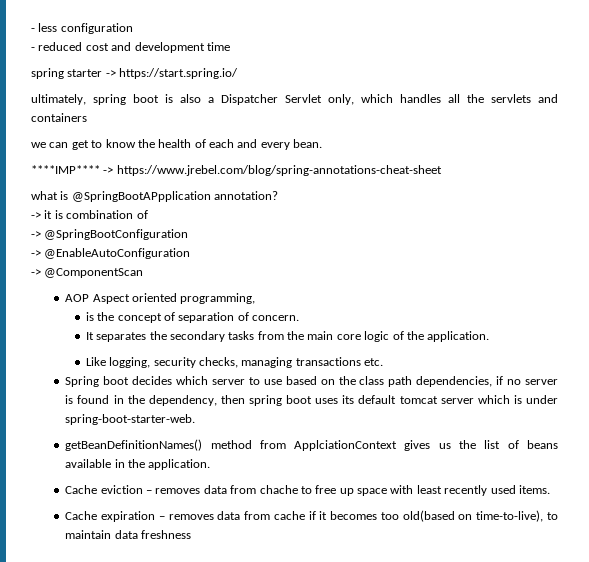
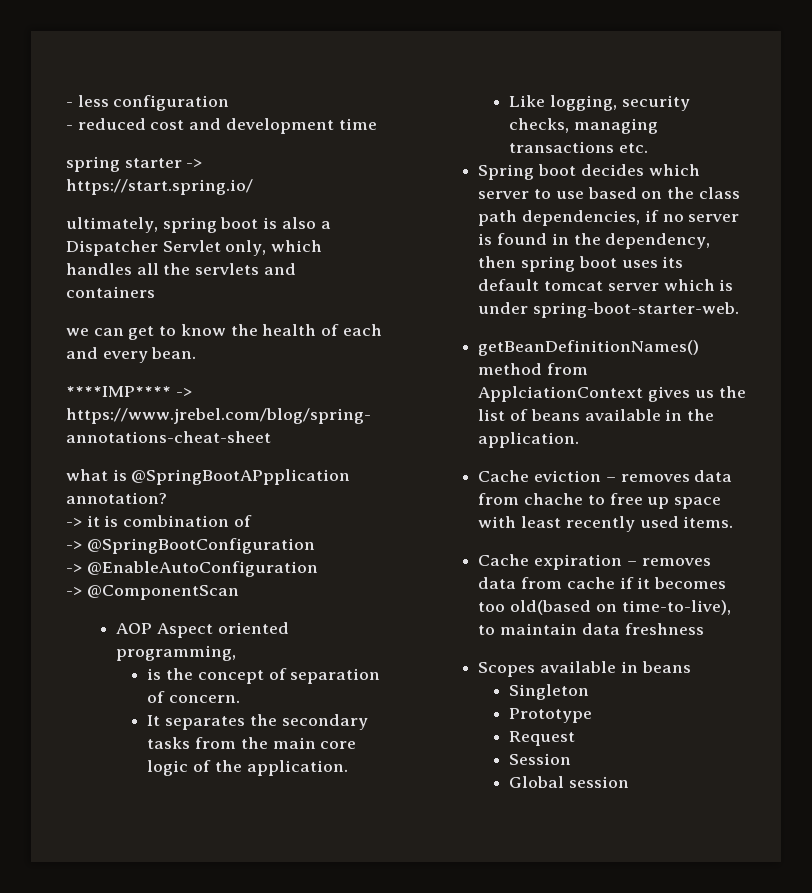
+ Scopes available in beans
+ Singleton
+ Prototype
+ Request
+ Session
+ Global session

